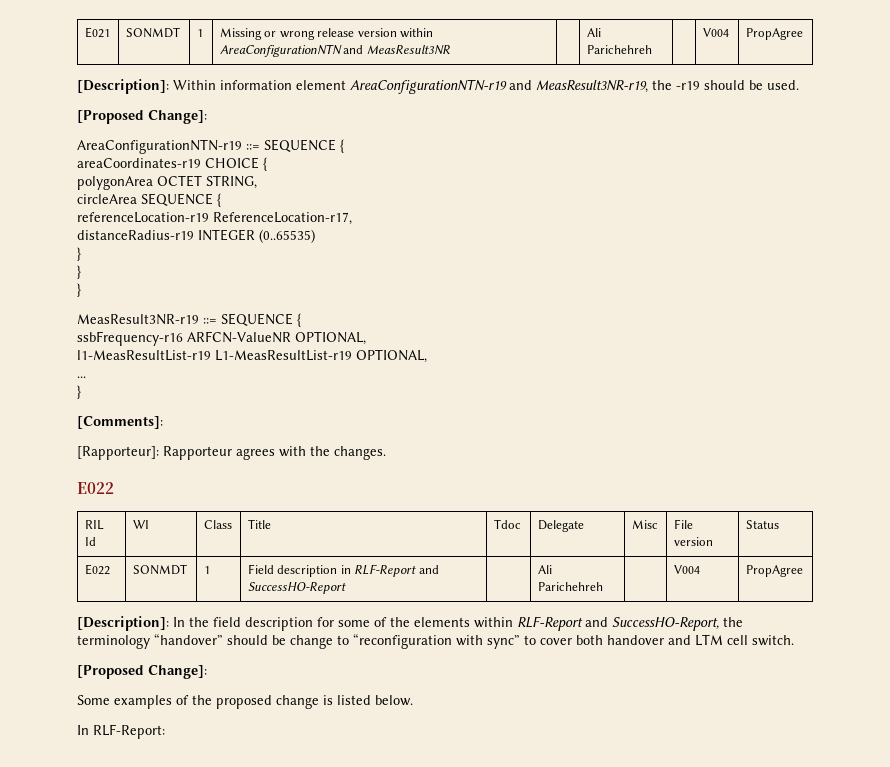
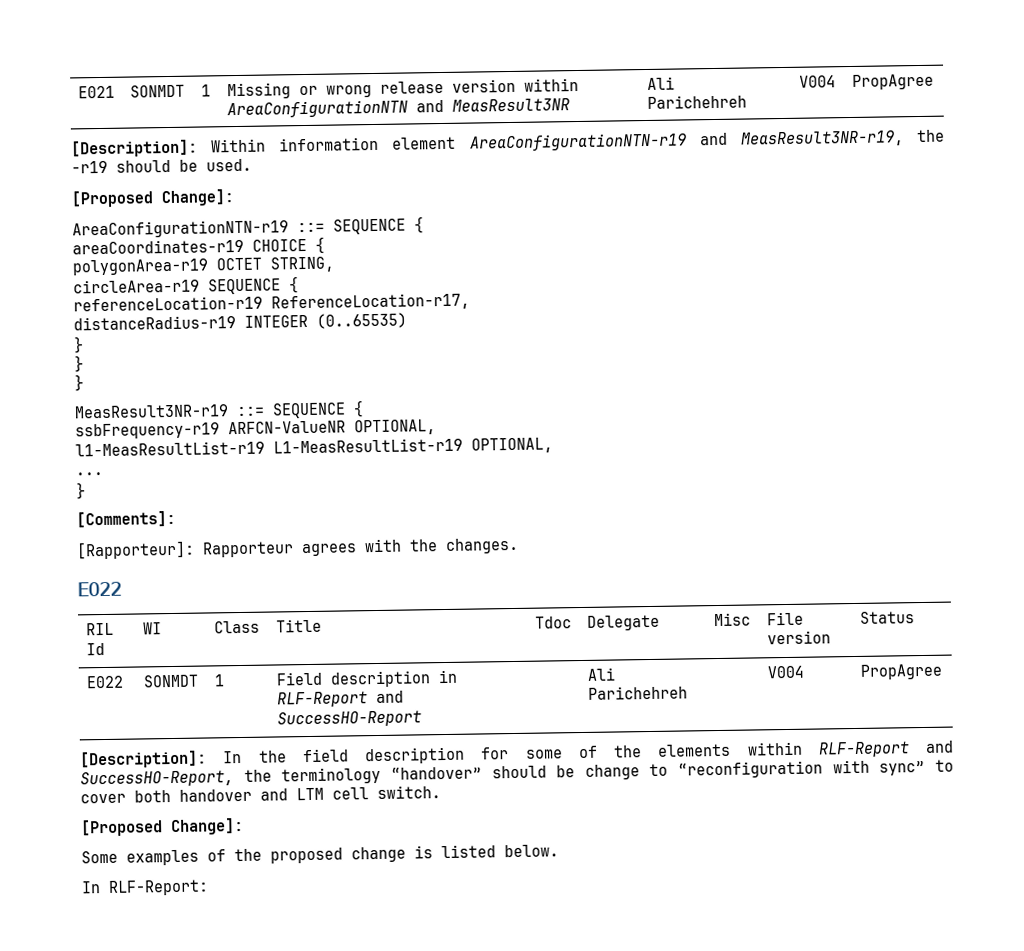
- polygonArea OCTET STRING,
+ polygonArea-r19 OCTET STRING,
- circleArea SEQUENCE {
+ circleArea-r19 SEQUENCE {
- ssbFrequency-r16 ARFCN-ValueNR OPTIONAL,
+ ssbFrequency-r19 ARFCN-ValueNR OPTIONAL,

